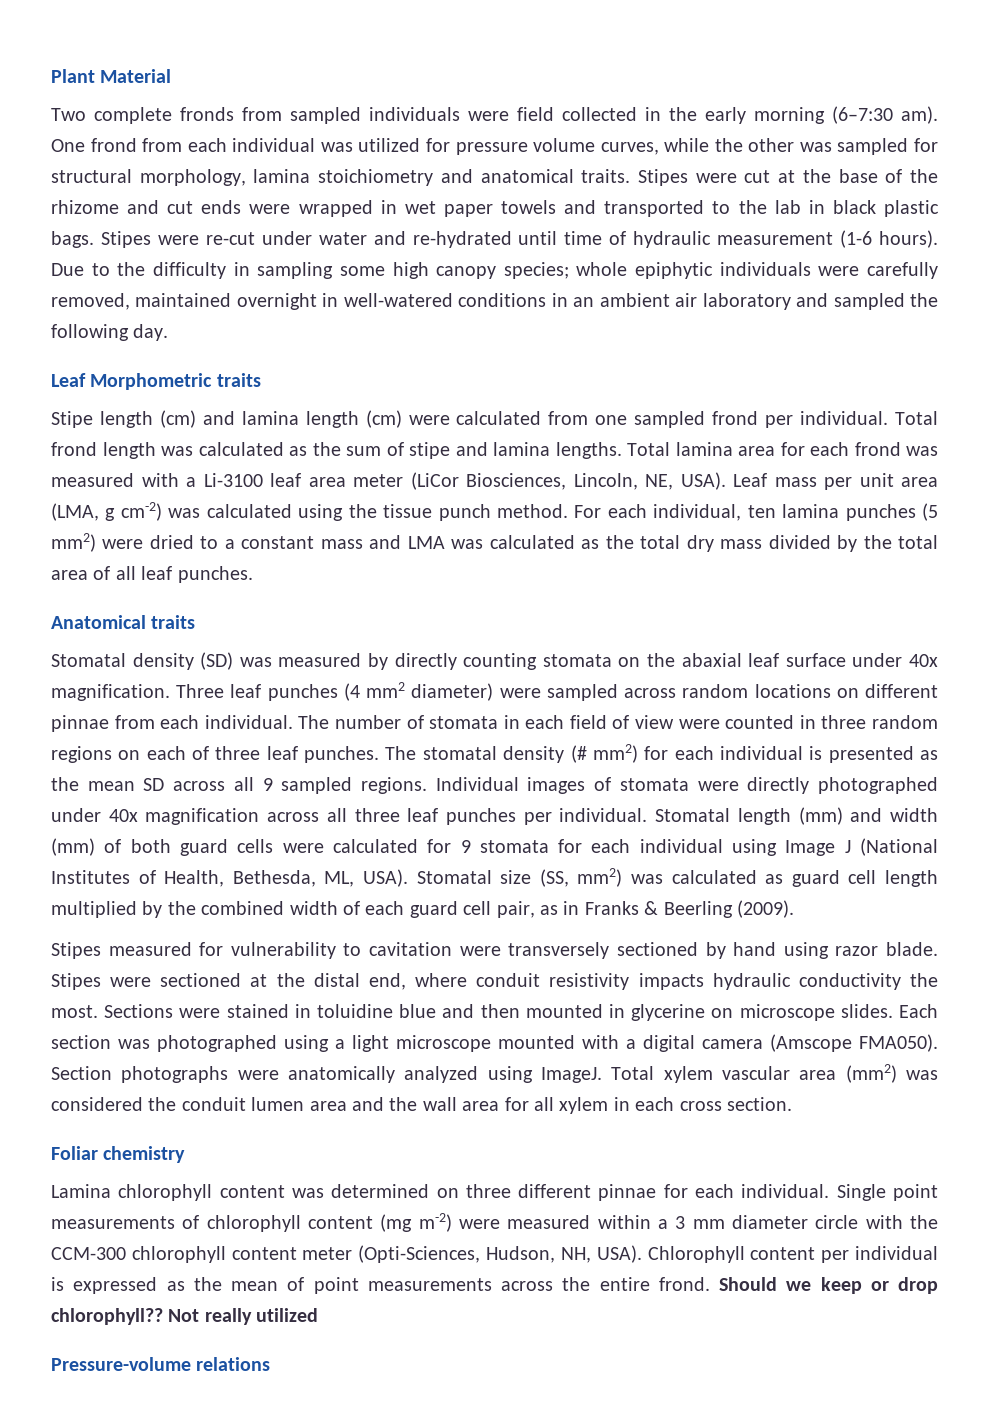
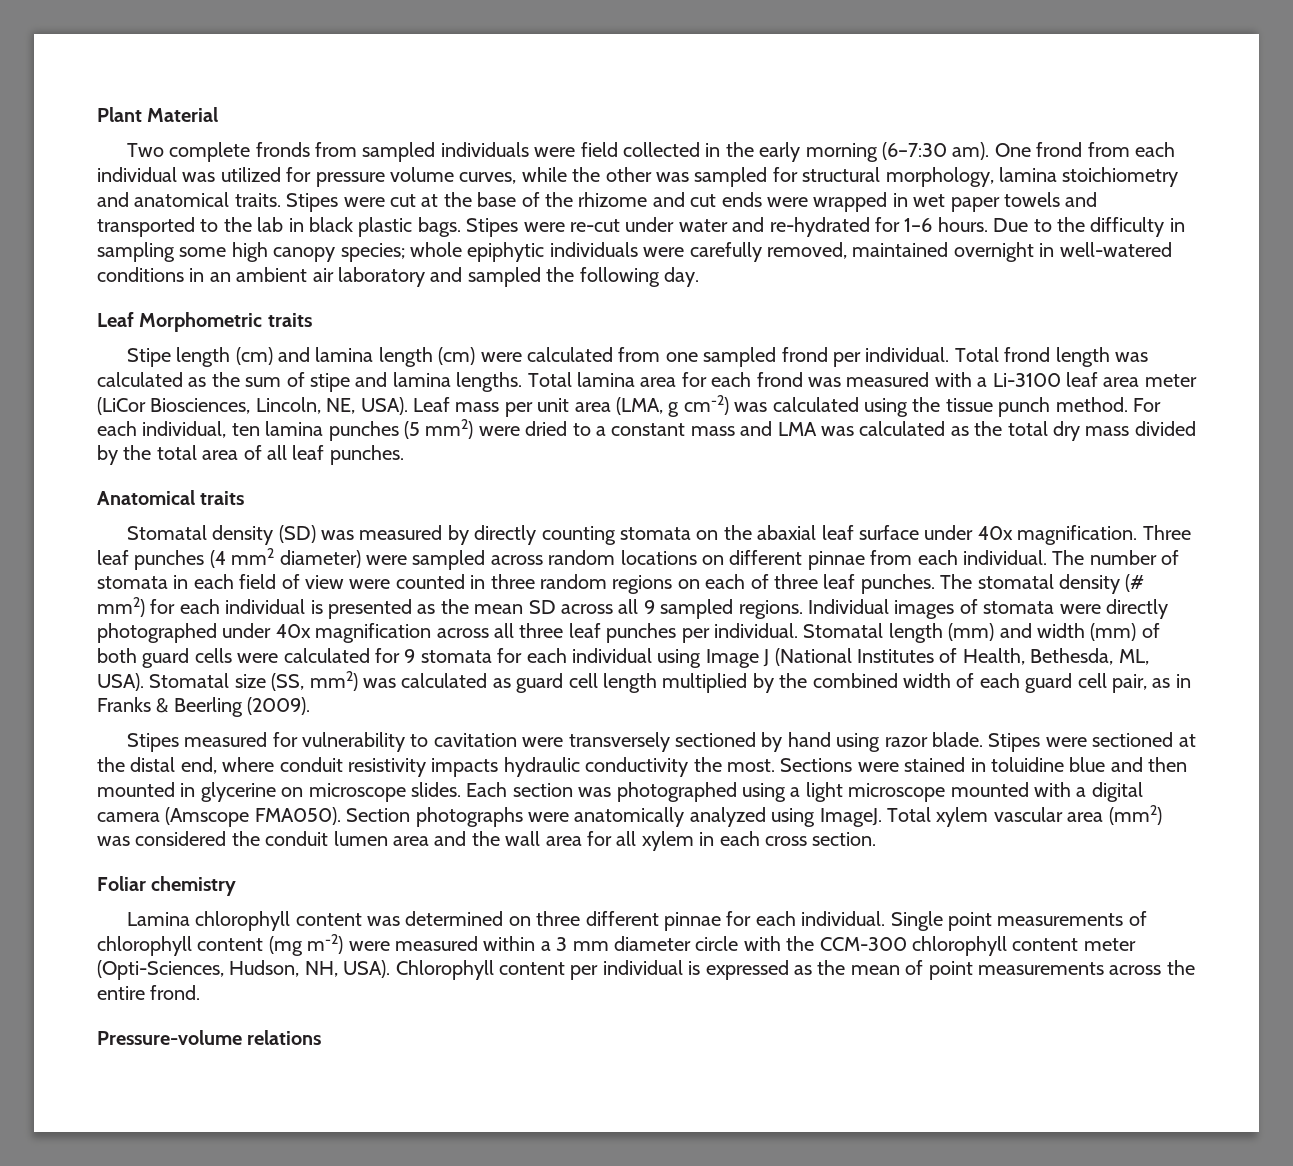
- Stipes were re-cut under water and re-hydrated until time of hydraulic measurement (1-6 hours).
+ Stipes were re-cut under water and re-hydrated for 1–6 hours.
- Should we keep or drop chlorophyll?? Not really utilized

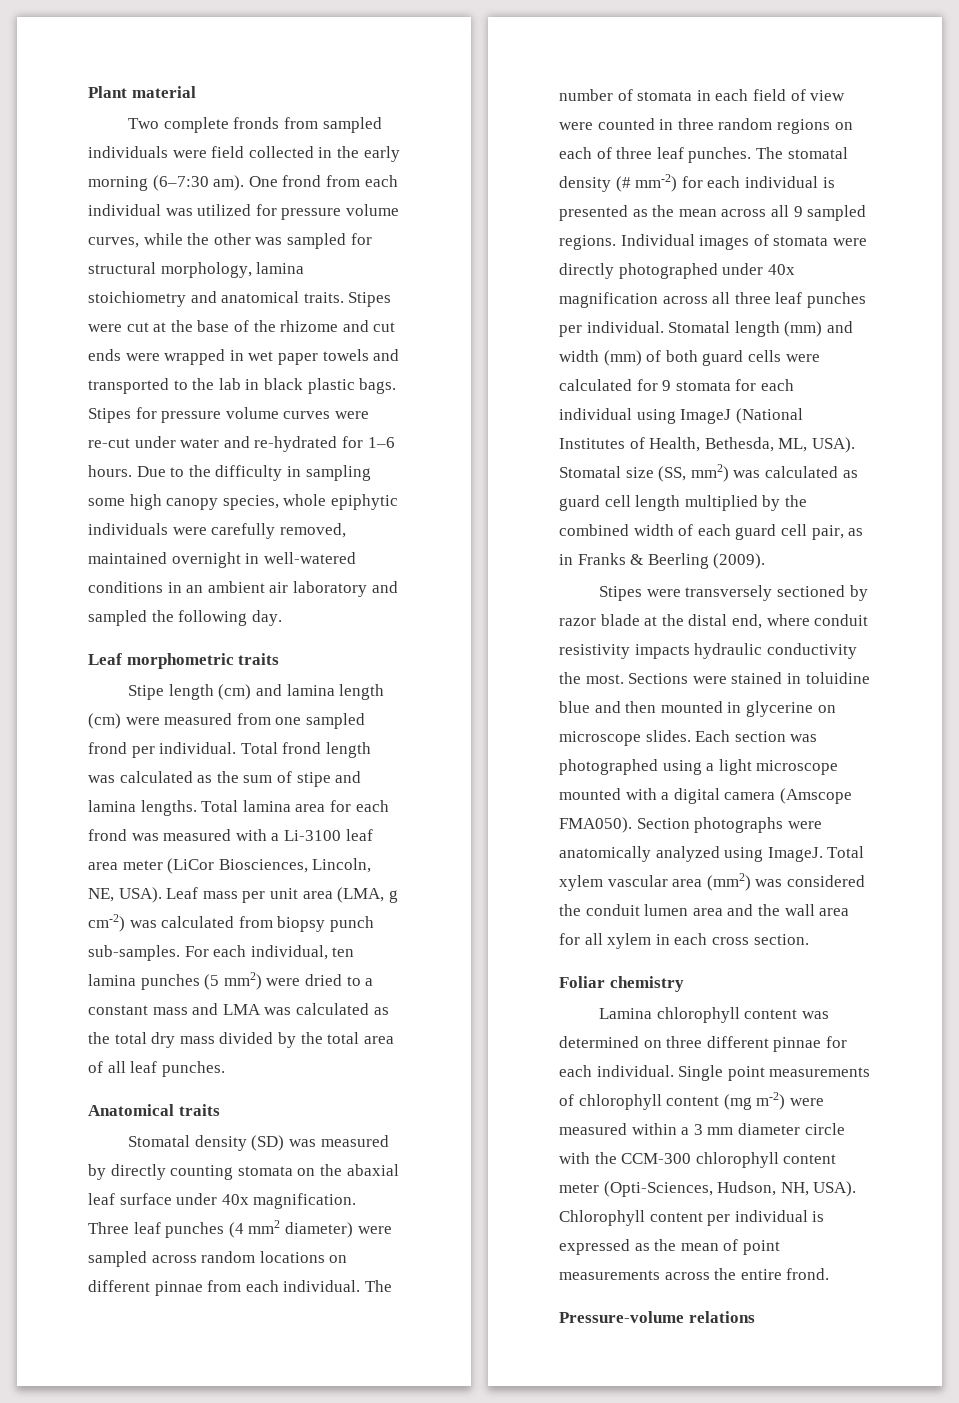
- Plant Material
+ Plant material
- Stipes were re-cut under water and re-hydrated for 1–6 hours.
+ Stipes for pressure volume curves were re-cut under water and re-hydrated for 1–6 hours.
- Due to the difficulty in sampling some high canopy species; whole epiphytic individuals were carefully removed, maintained overnight in well-watered conditions in an ambient air laboratory and sampled the following day.
+ Due to the difficulty in sampling some high canopy species, whole epiphytic individuals were carefully removed, maintained overnight in well-watered conditions in an ambient air laboratory and sampled the following day.
- Leaf Morphometric traits
+ Leaf morphometric traits
- Stipe length (cm) and lamina length (cm) were calculated from one sampled frond per individual.
+ Stipe length (cm) and lamina length (cm) were measured from one sampled frond per individual.
- Leaf mass per unit area (LMA, g cm-2) was calculated using the tissue punch method.
+ Leaf mass per unit area (LMA, g cm-2) was calculated from biopsy punch sub-samples.
- The stomatal density (# mm2) for each individual is presented as the mean SD across all 9 sampled regions.
+ The stomatal density (# mm-2) for each individual is presented as the mean across all 9 sampled regions.
- Stomatal length (mm) and width (mm) of both guard cells were calculated for 9 stomata for each individual using Image J (National Institutes of Health, Bethesda, ML, USA).
+ Stomatal length (mm) and width (mm) of both guard cells were calculated for 9 stomata for each individual using ImageJ (National Institutes of Health, Bethesda, ML, USA).
- Stipes measured for vulnerability to cavitation were transversely sectioned by hand using razor blade. Stipes were sectioned at the distal end, where conduit resistivity impacts hydraulic conductivity the most.
+ Stipes were transversely sectioned by razor blade at the distal end, where conduit resistivity impacts hydraulic conductivity the most.

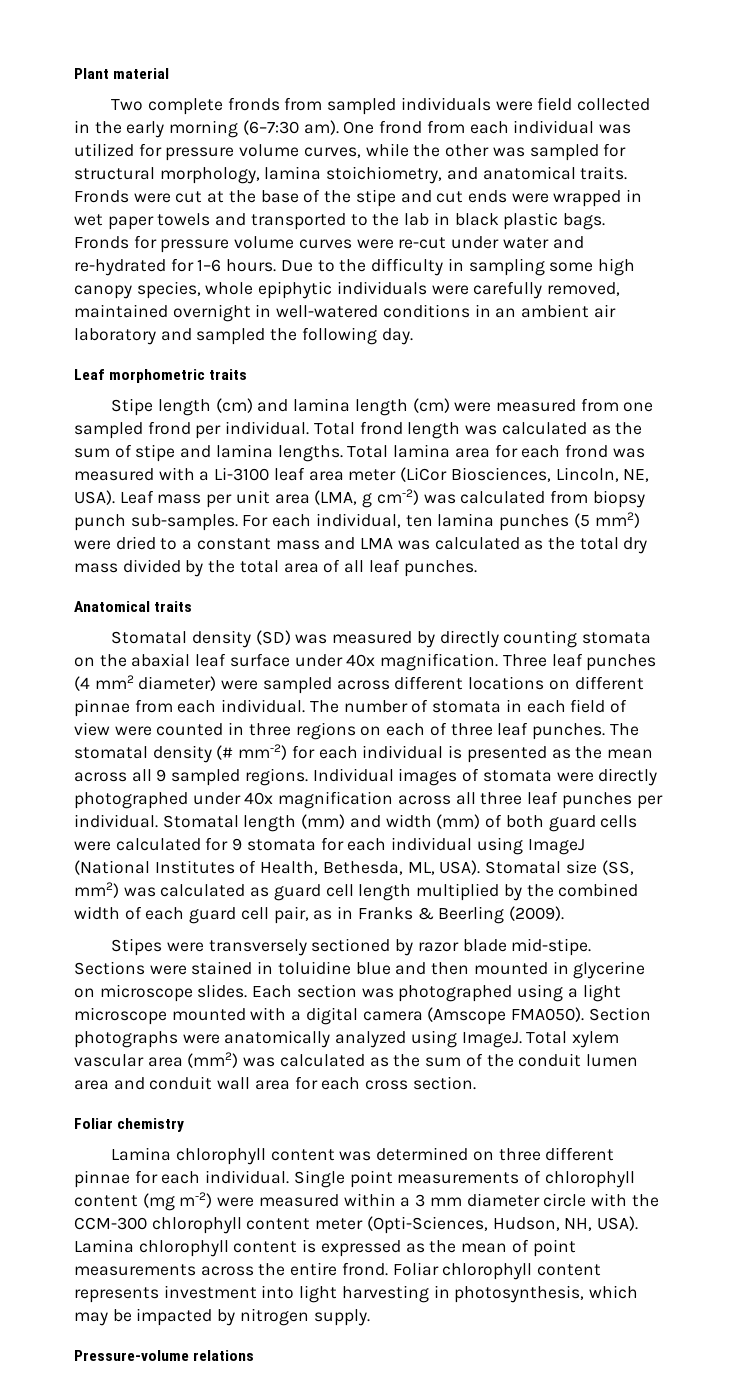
- One frond from each individual was utilized for pressure volume curves, while the other was sampled for structural morphology, lamina stoichiometry and anatomical traits.
+ One frond from each individual was utilized for pressure volume curves, while the other was sampled for structural morphology, lamina stoichiometry, and anatomical traits.
- Stipes were cut at the base of the rhizome and cut ends were wrapped in wet paper towels and transported to the lab in black plastic bags.
+ Fronds were cut at the base of the stipe and cut ends were wrapped in wet paper towels and transported to the lab in black plastic bags.
- Stipes for pressure volume curves were re-cut under water and re-hydrated for 1–6 hours.
+ Fronds for pressure volume curves were re-cut under water and re-hydrated for 1–6 hours.
- Three leaf punches (4 mm2 diameter) were sampled across random locations on different pinnae from each individual.
+ Three leaf punches (4 mm2 diameter) were sampled across different locations on different pinnae from each individual.
- The number of stomata in each field of view were counted in three random regions on each of three leaf punches.
+ The number of stomata in each field of view were counted in three regions on each of three leaf punches.
- Stipes were transversely sectioned by razor blade at the distal end, where conduit resistivity impacts hydraulic conductivity the most.
+ Stipes were transversely sectioned by razor blade mid-stipe.
- Total xylem vascular area (mm2) was considered the conduit lumen area and the wall area for all xylem in each cross section.
+ Total xylem vascular area (mm2) was calculated as the sum of the conduit lumen area and conduit wall area for each cross section.
- Chlorophyll content per individual is expressed as the mean of point measurements across the entire frond.
+ Lamina chlorophyll content is expressed as the mean of point measurements across the entire frond. Foliar chlorophyll content represents investment into light harvesting in photosynthesis, which may be impacted by nitrogen supply.

